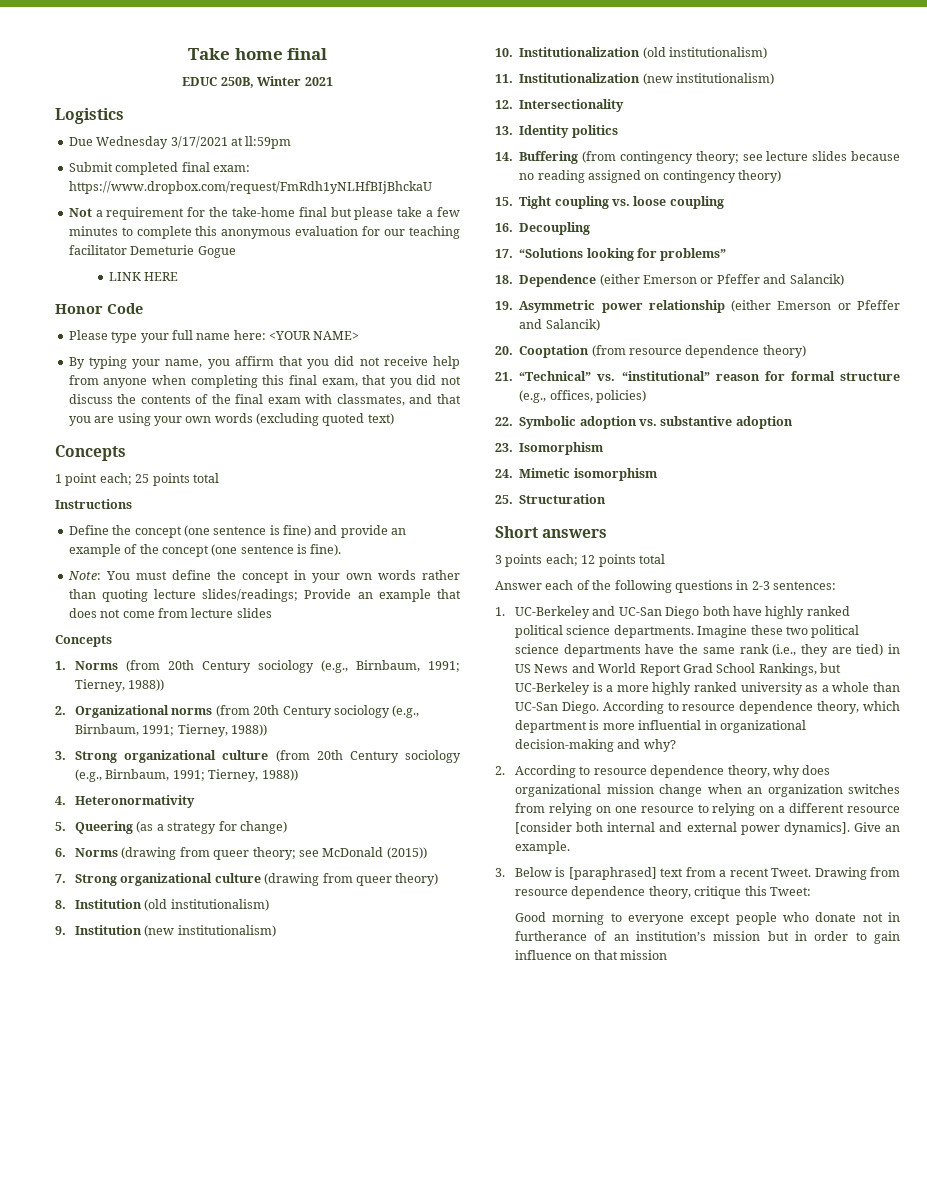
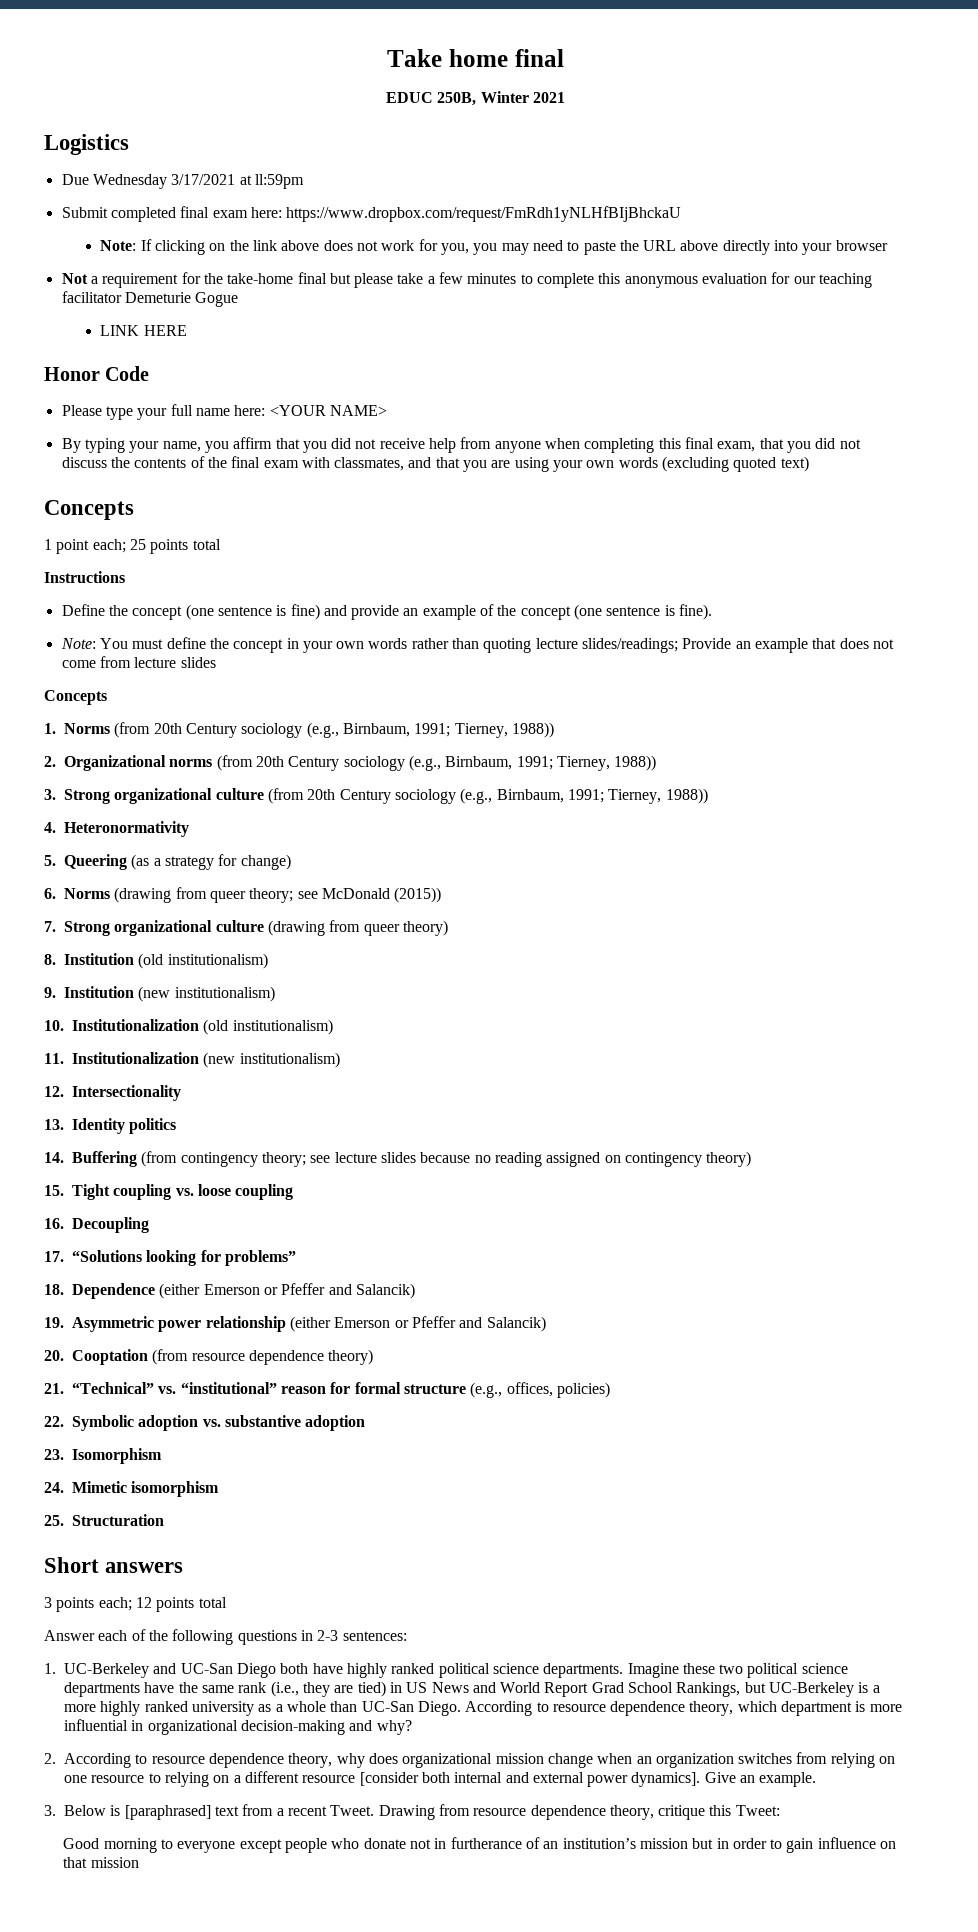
- Submit completed final exam: https://www.dropbox.com/request/FmRdh1yNLHfBIjBhckaU
+ Submit completed final exam here: https://www.dropbox.com/request/FmRdh1yNLHfBIjBhckaU
+ Note: If clicking on the link above does not work for you, you may need to paste the URL above directly into your browser

